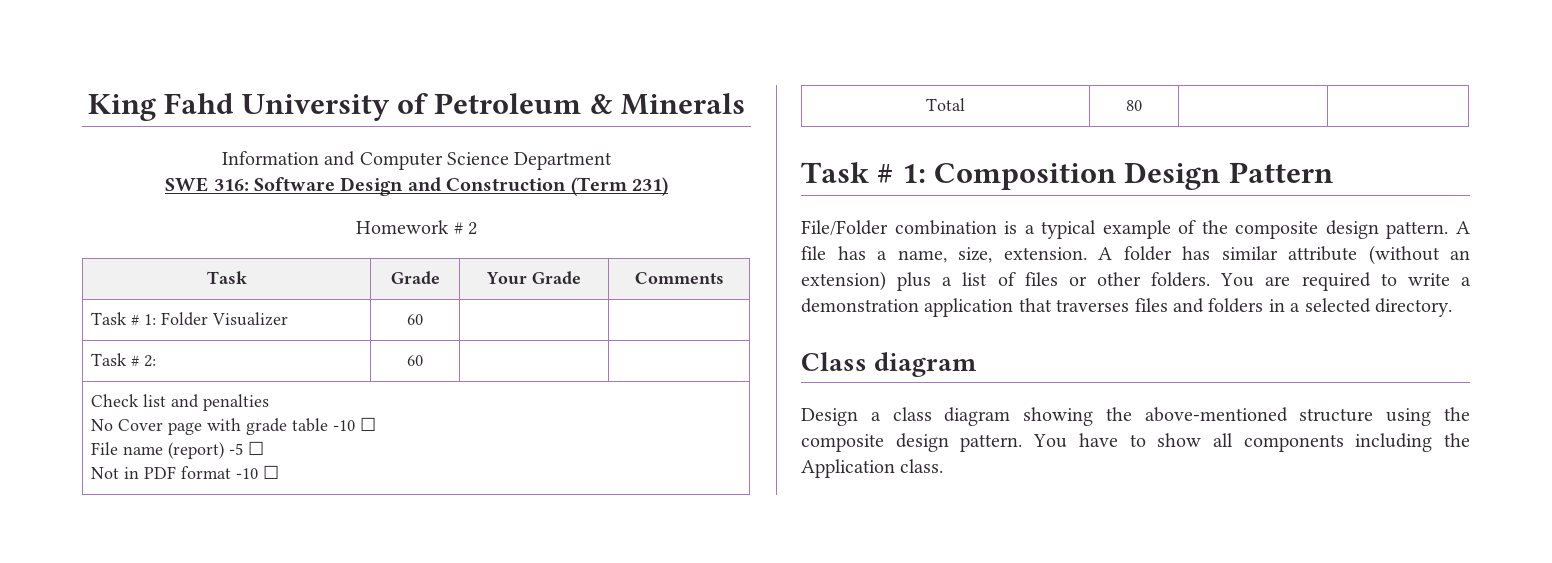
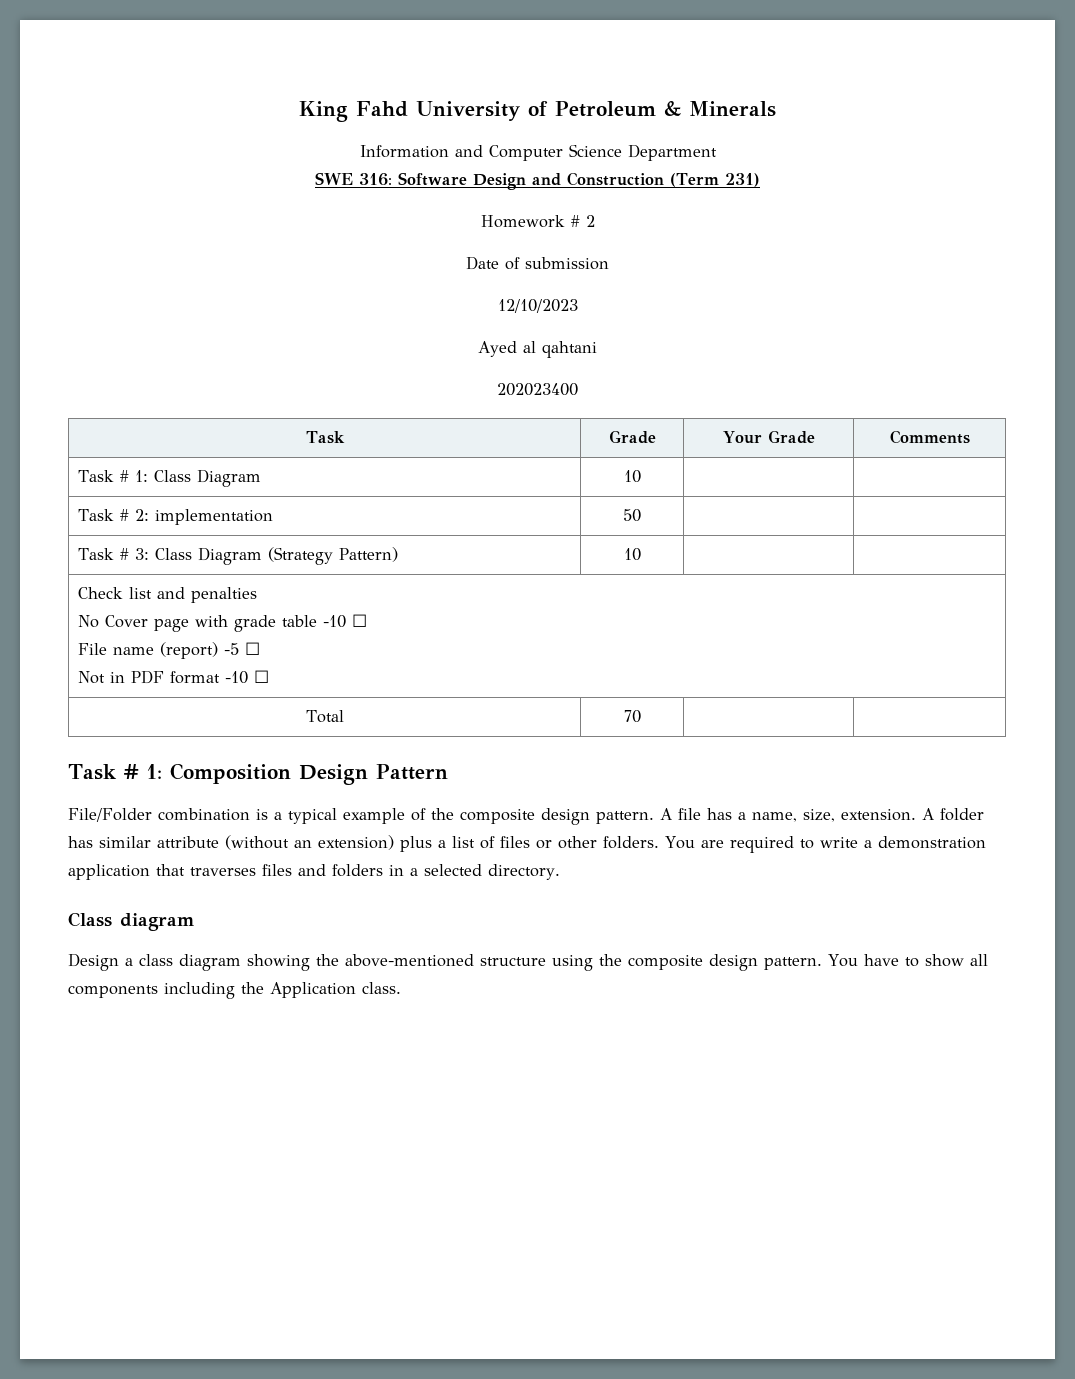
+ Date of submission
+ 12/10/2023
+ Ayed al qahtani
+ 202023400
- Task # 1: Folder Visualizer | 60 | |
+ Task # 1: Class Diagram | 10 | |
- Task # 2: | 60 | |
+ Task # 2: implementation | 50 | |
+ Task # 3: Class Diagram (Strategy Pattern) | 10 | |
- Total | 80 | |
+ Total | 70 | |

